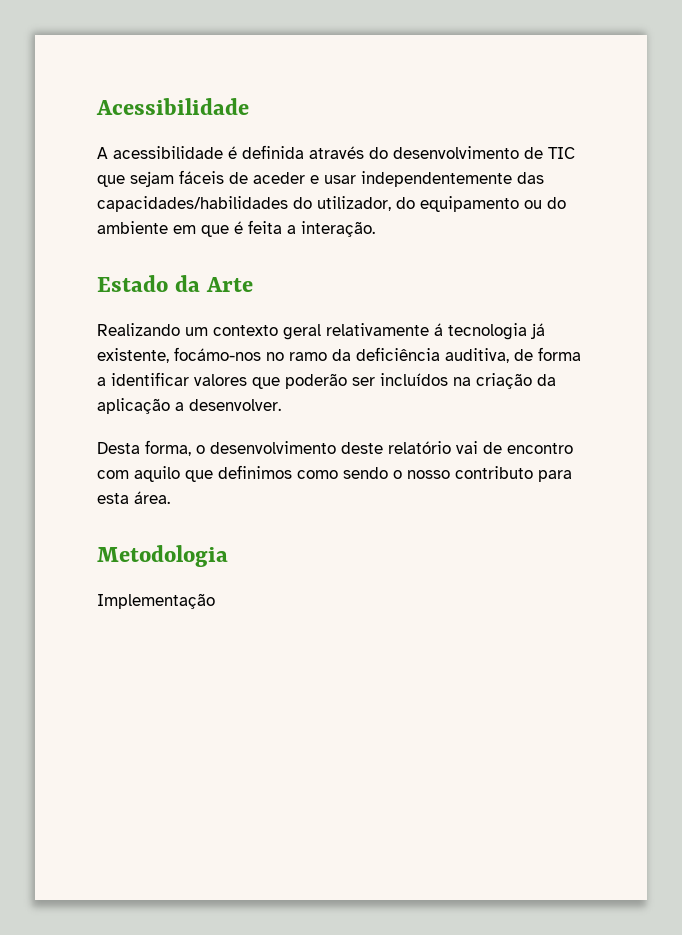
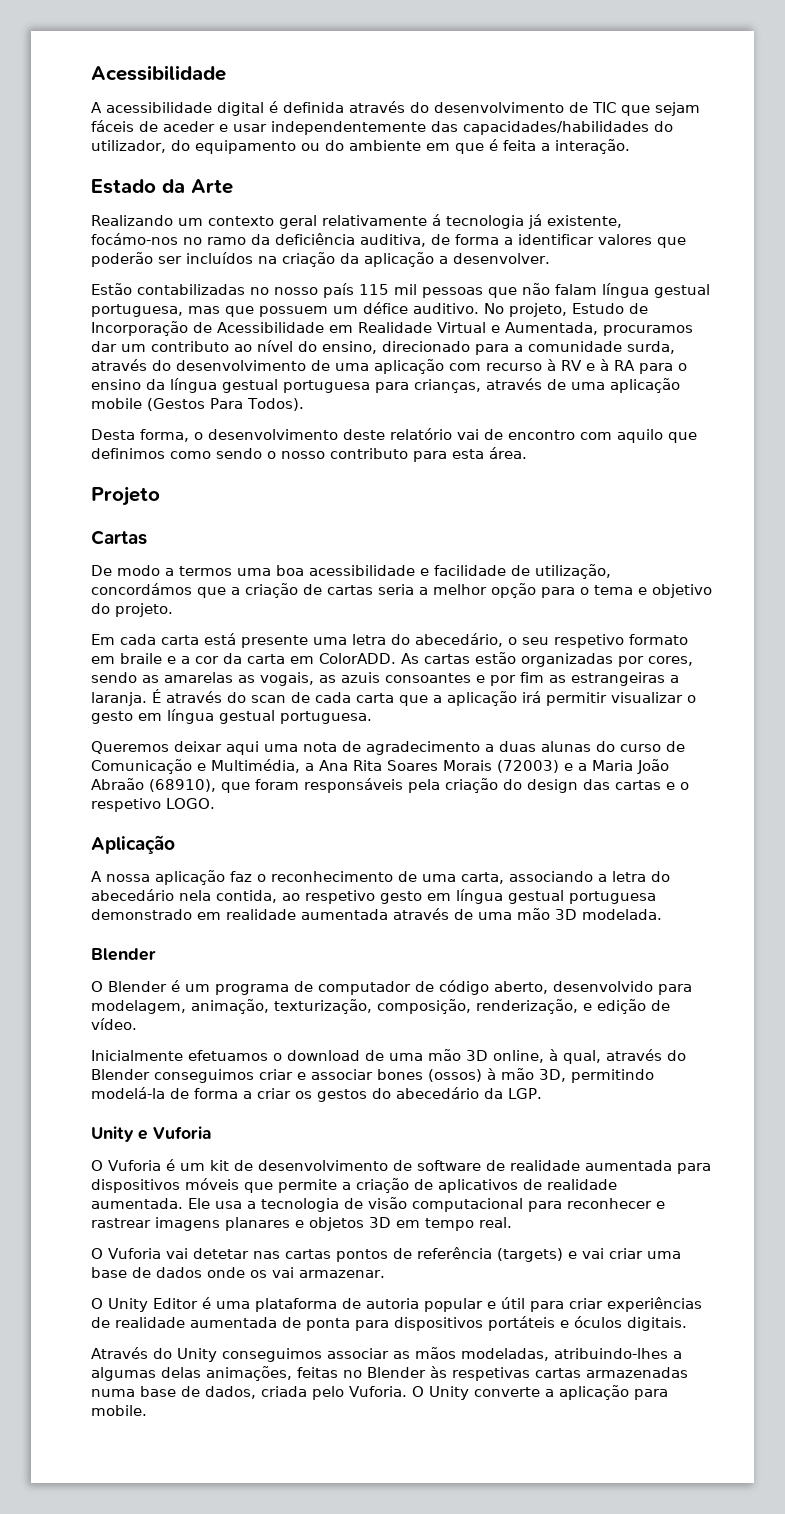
- A acessibilidade é definida através do desenvolvimento de TIC que sejam fáceis de aceder e usar independentemente das capacidades/habilidades do utilizador, do equipamento ou do ambiente em que é feita a interação.
+ A acessibilidade digital é definida através do desenvolvimento de TIC que sejam fáceis de aceder e usar independentemente das capacidades/habilidades do utilizador, do equipamento ou do ambiente em que é feita a interação.
+ Estão contabilizadas no nosso país 115 mil pessoas que não falam língua gestual portuguesa, mas que possuem um défice auditivo. No projeto, Estudo de Incorporação de Acessibilidade em Realidade Virtual e Aumentada, procuramos dar um contributo ao nível do ensino, direcionado para a comunidade surda, através do desenvolvimento de uma aplicação com recurso à RV e à RA para o ensino da língua gestual portuguesa para crianças, através de uma aplicação mobile (Gestos Para Todos).
- Metodologia
- Implementação
+ Projeto
+ Cartas
+ De modo a termos uma boa acessibilidade e facilidade de utilização, concordámos que a criação de cartas seria a melhor opção para o tema e objetivo do projeto.
+ Em cada carta está presente uma letra do abecedário, o seu respetivo formato em braile e a cor da carta em ColorADD. As cartas estão organizadas por cores, sendo as amarelas as vogais, as azuis consoantes e por fim as estrangeiras a laranja. É através do scan de cada carta que a aplicação irá permitir visualizar o gesto em língua gestual portuguesa.
+ Queremos deixar aqui uma nota de agradecimento a duas alunas do curso de Comunicação e Multimédia, a Ana Rita Soares Morais (72003) e a Maria João Abraão (68910), que foram responsáveis pela criação do design das cartas e o respetivo LOGO.
+ Aplicação
+ A nossa aplicação faz o reconhecimento de uma carta, associando a letra do abecedário nela contida, ao respetivo gesto em língua gestual portuguesa demonstrado em realidade aumentada através de uma mão 3D modelada.
+ Blender
+ O Blender é um programa de computador de código aberto, desenvolvido para modelagem, animação, texturização, composição, renderização, e edição de vídeo.
+ Inicialmente efetuamos o download de uma mão 3D online, à qual, através do Blender conseguimos criar e associar bones (ossos) à mão 3D, permitindo modelá-la de forma a criar os gestos do abecedário da LGP.
+ Unity e Vuforia
+ O Vuforia é um kit de desenvolvimento de software de realidade aumentada para dispositivos móveis que permite a criação de aplicativos de realidade aumentada. Ele usa a tecnologia de visão computacional para reconhecer e rastrear imagens planares e objetos 3D em tempo real.
+ O Vuforia vai detetar nas cartas pontos de referência (targets) e vai criar uma base de dados onde os vai armazenar.
+ O Unity Editor é uma plataforma de autoria popular e útil para criar experiências de realidade aumentada de ponta para dispositivos portáteis e óculos digitais.
+ Através do Unity conseguimos associar as mãos modeladas, atribuindo-lhes a algumas delas animações, feitas no Blender às respetivas cartas armazenadas numa base de dados, criada pelo Vuforia. O Unity converte a aplicação para mobile.

